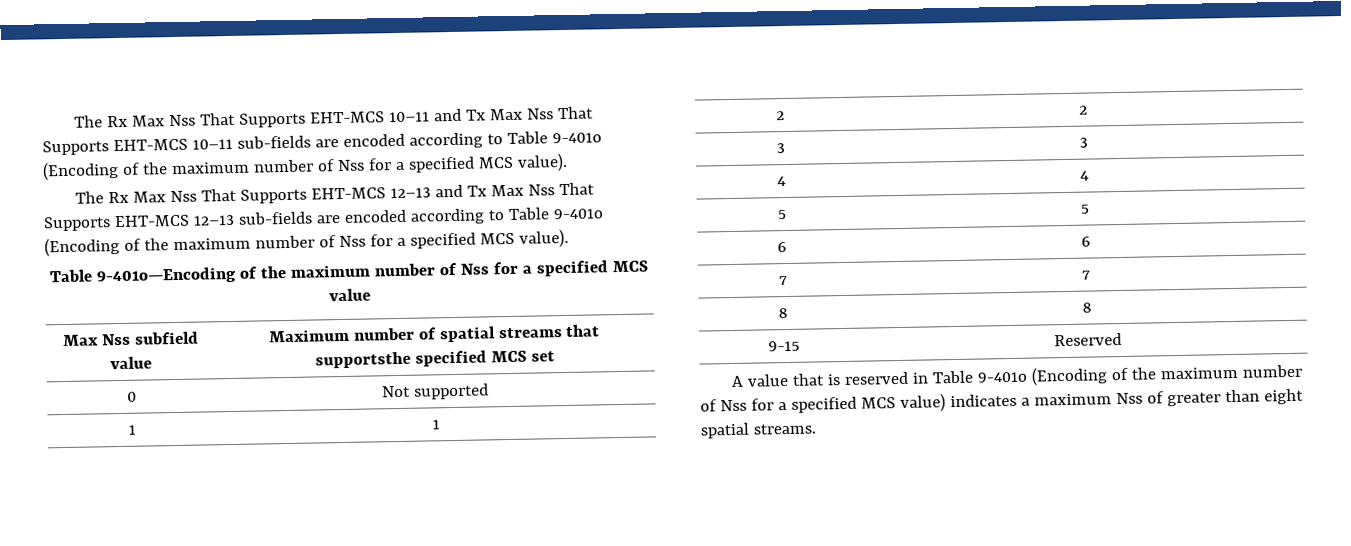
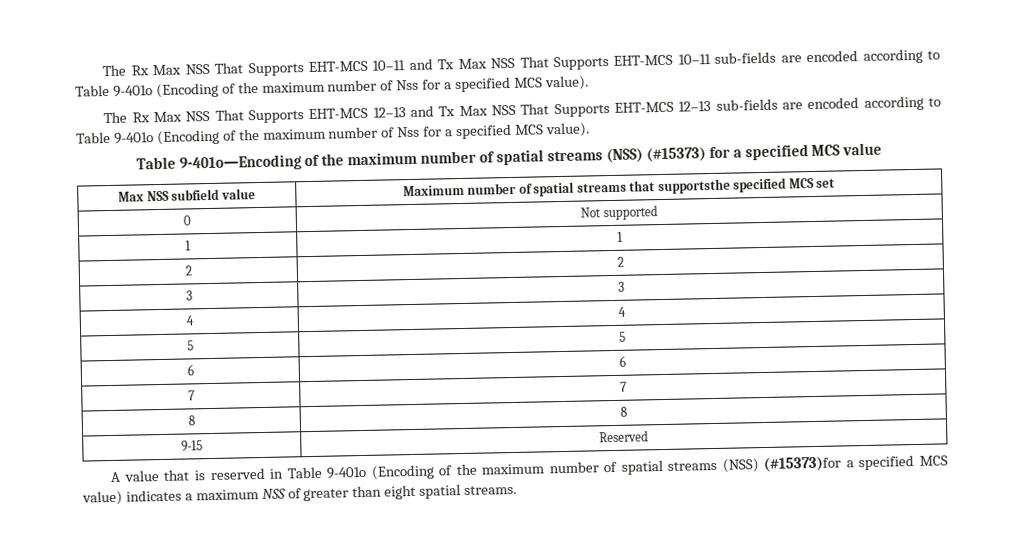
- The Rx Max Nss That Supports EHT-MCS 10–11 and Tx Max Nss That Supports EHT-MCS 10–11 sub-fields are encoded according to Table 9-401o (Encoding of the maximum number of Nss for a specified MCS value).
+ The Rx Max NSS That Supports EHT-MCS 10–11 and Tx Max NSS That Supports EHT-MCS 10–11 sub-fields are encoded according to Table 9-401o (Encoding of the maximum number of Nss for a specified MCS value).
- The Rx Max Nss That Supports EHT-MCS 12–13 and Tx Max Nss That Supports EHT-MCS 12–13 sub-fields are encoded according to Table 9-401o (Encoding of the maximum number of Nss for a specified MCS value).
+ The Rx Max NSS That Supports EHT-MCS 12–13 and Tx Max NSS That Supports EHT-MCS 12–13 sub-fields are encoded according to Table 9-401o (Encoding of the maximum number of Nss for a specified MCS value).
- Table 9-401o—Encoding of the maximum number of Nss for a specified MCS value
+ Table 9-401o—Encoding of the maximum number of spatial streams (NSS) (#15373) for a specified MCS value
- Max Nss subfield value | Maximum number of spatial streams that supportsthe specified MCS set
+ Max NSS subfield value | Maximum number of spatial streams that supportsthe specified MCS set
- A value that is reserved in Table 9-401o (Encoding of the maximum number of Nss for a specified MCS value) indicates a maximum Nss of greater than eight spatial streams.
+ A value that is reserved in Table 9-401o (Encoding of the maximum number of spatial streams (NSS) (#15373)for a specified MCS value) indicates a maximum NSS of greater than eight spatial streams.

